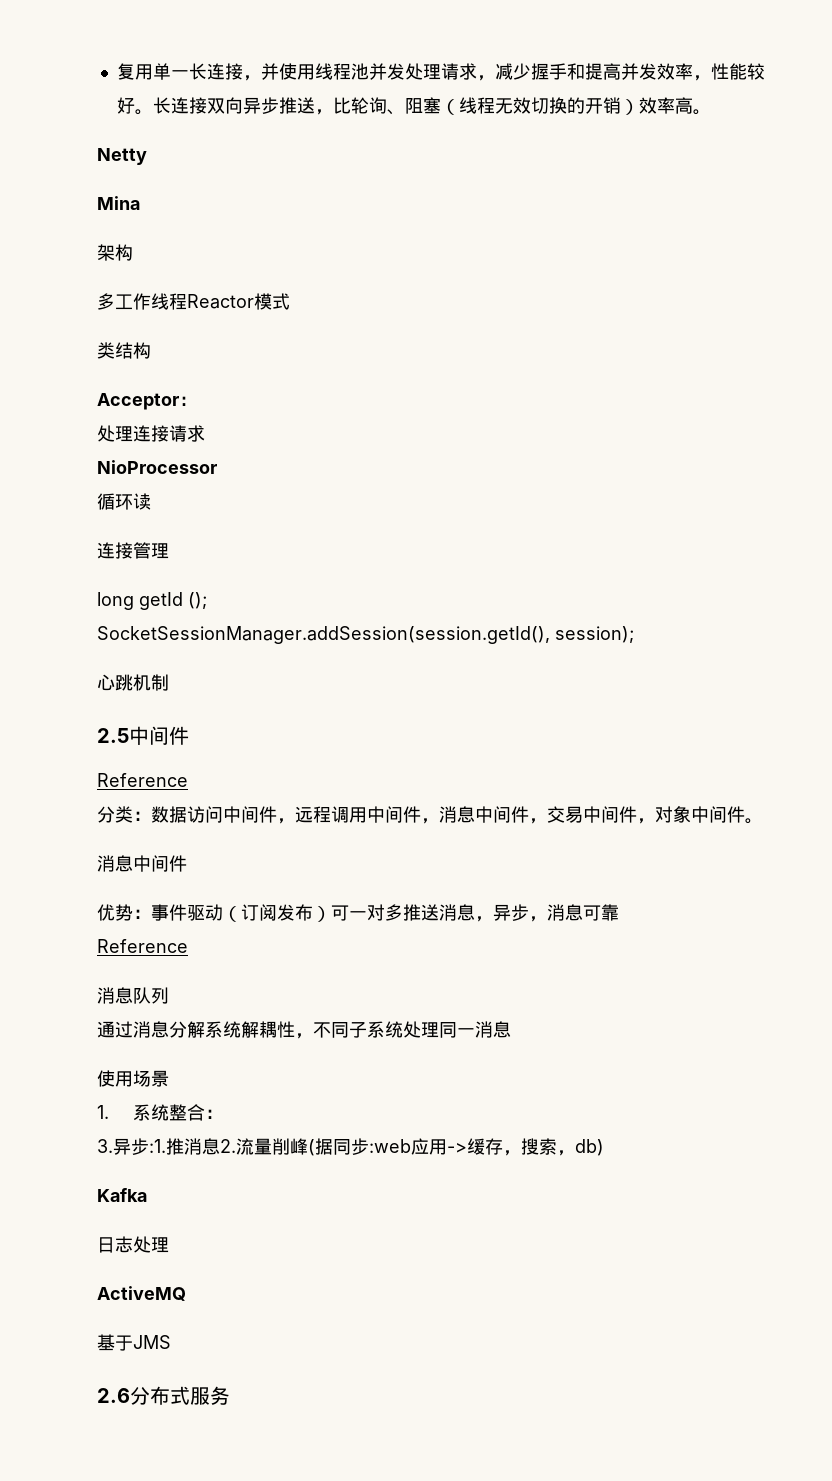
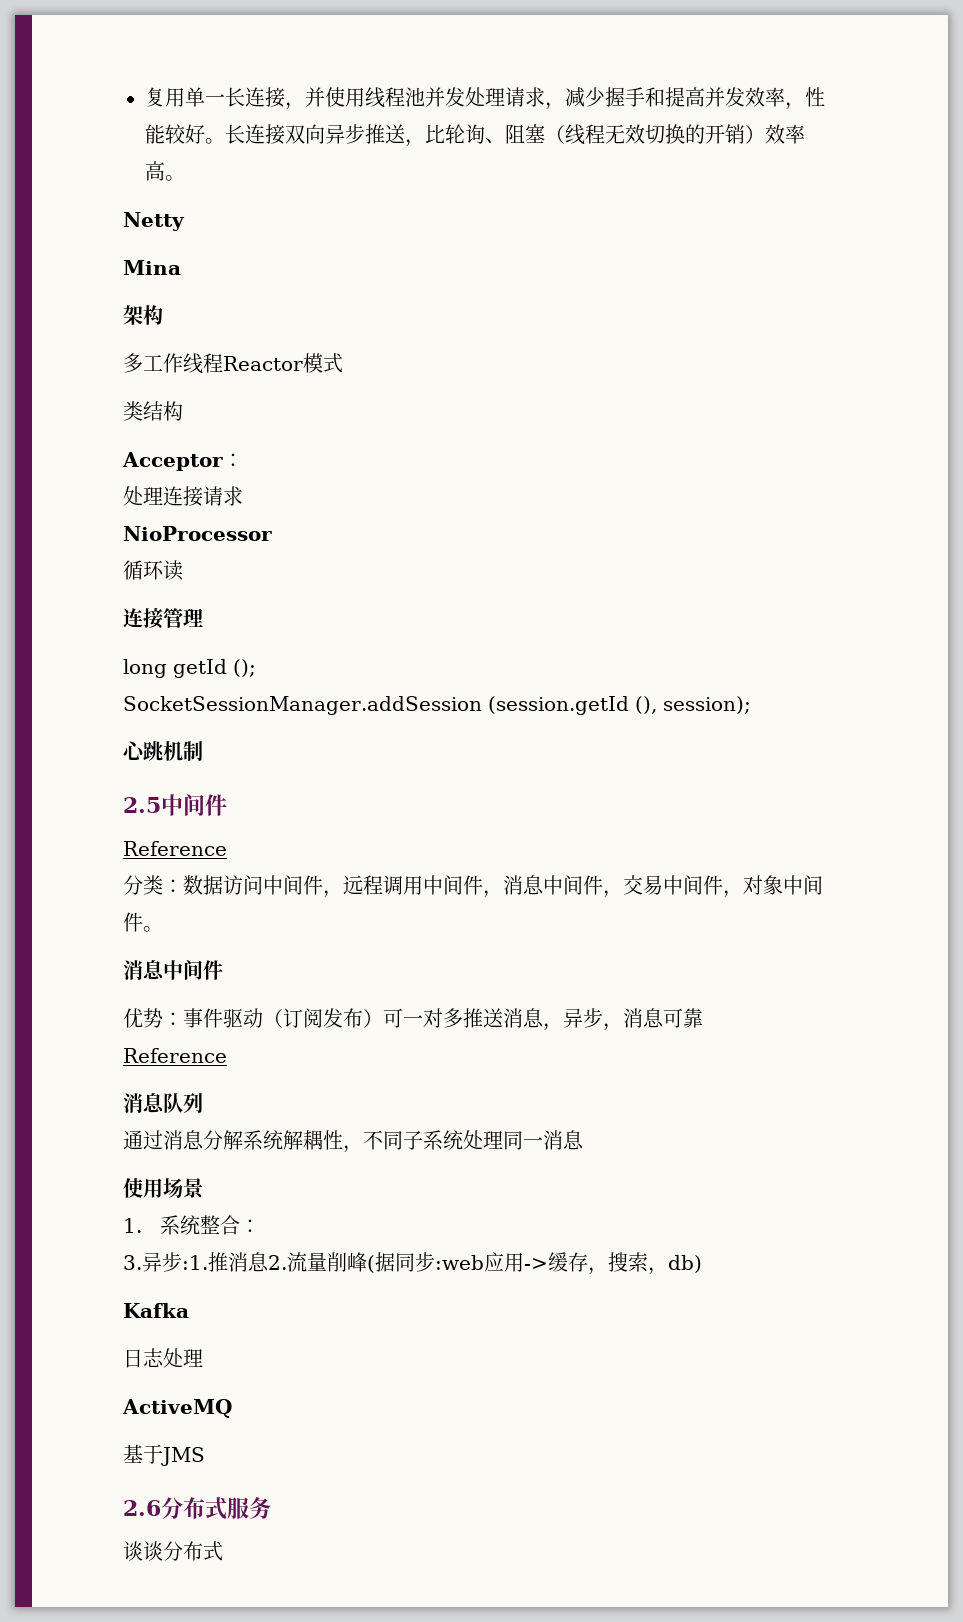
- SocketSessionManager.addSession(session.getId(), session);
+ SocketSessionManager.addSession (session.getId (), session);
+ 谈谈分布式

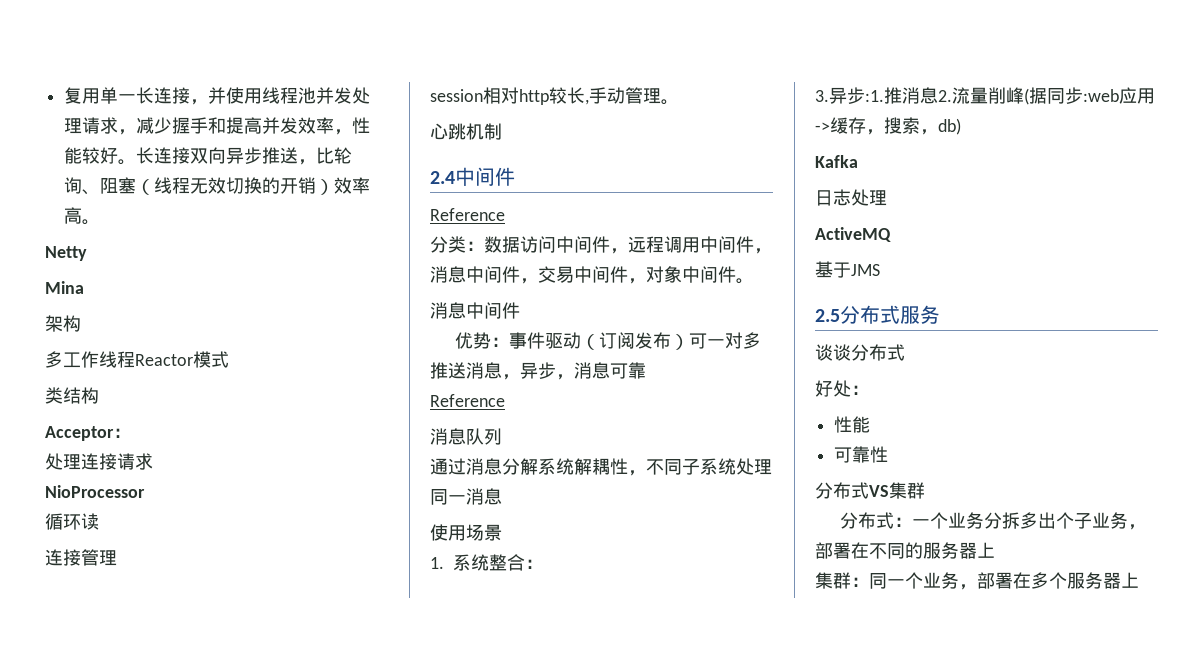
- long getId ();
- SocketSessionManager.addSession (session.getId (), session);
+ session相对http较长,手动管理。
- 2.5中间件
+ 2.4中间件
- 2.6分布式服务
+ 2.5分布式服务
+ 好处：
+ 性能
+ 可靠性
+ 分布式VS集群
+ 分布式：一个业务分拆多出个子业务，部署在不同的服务器上
+ 集群：同一个业务，部署在多个服务器上

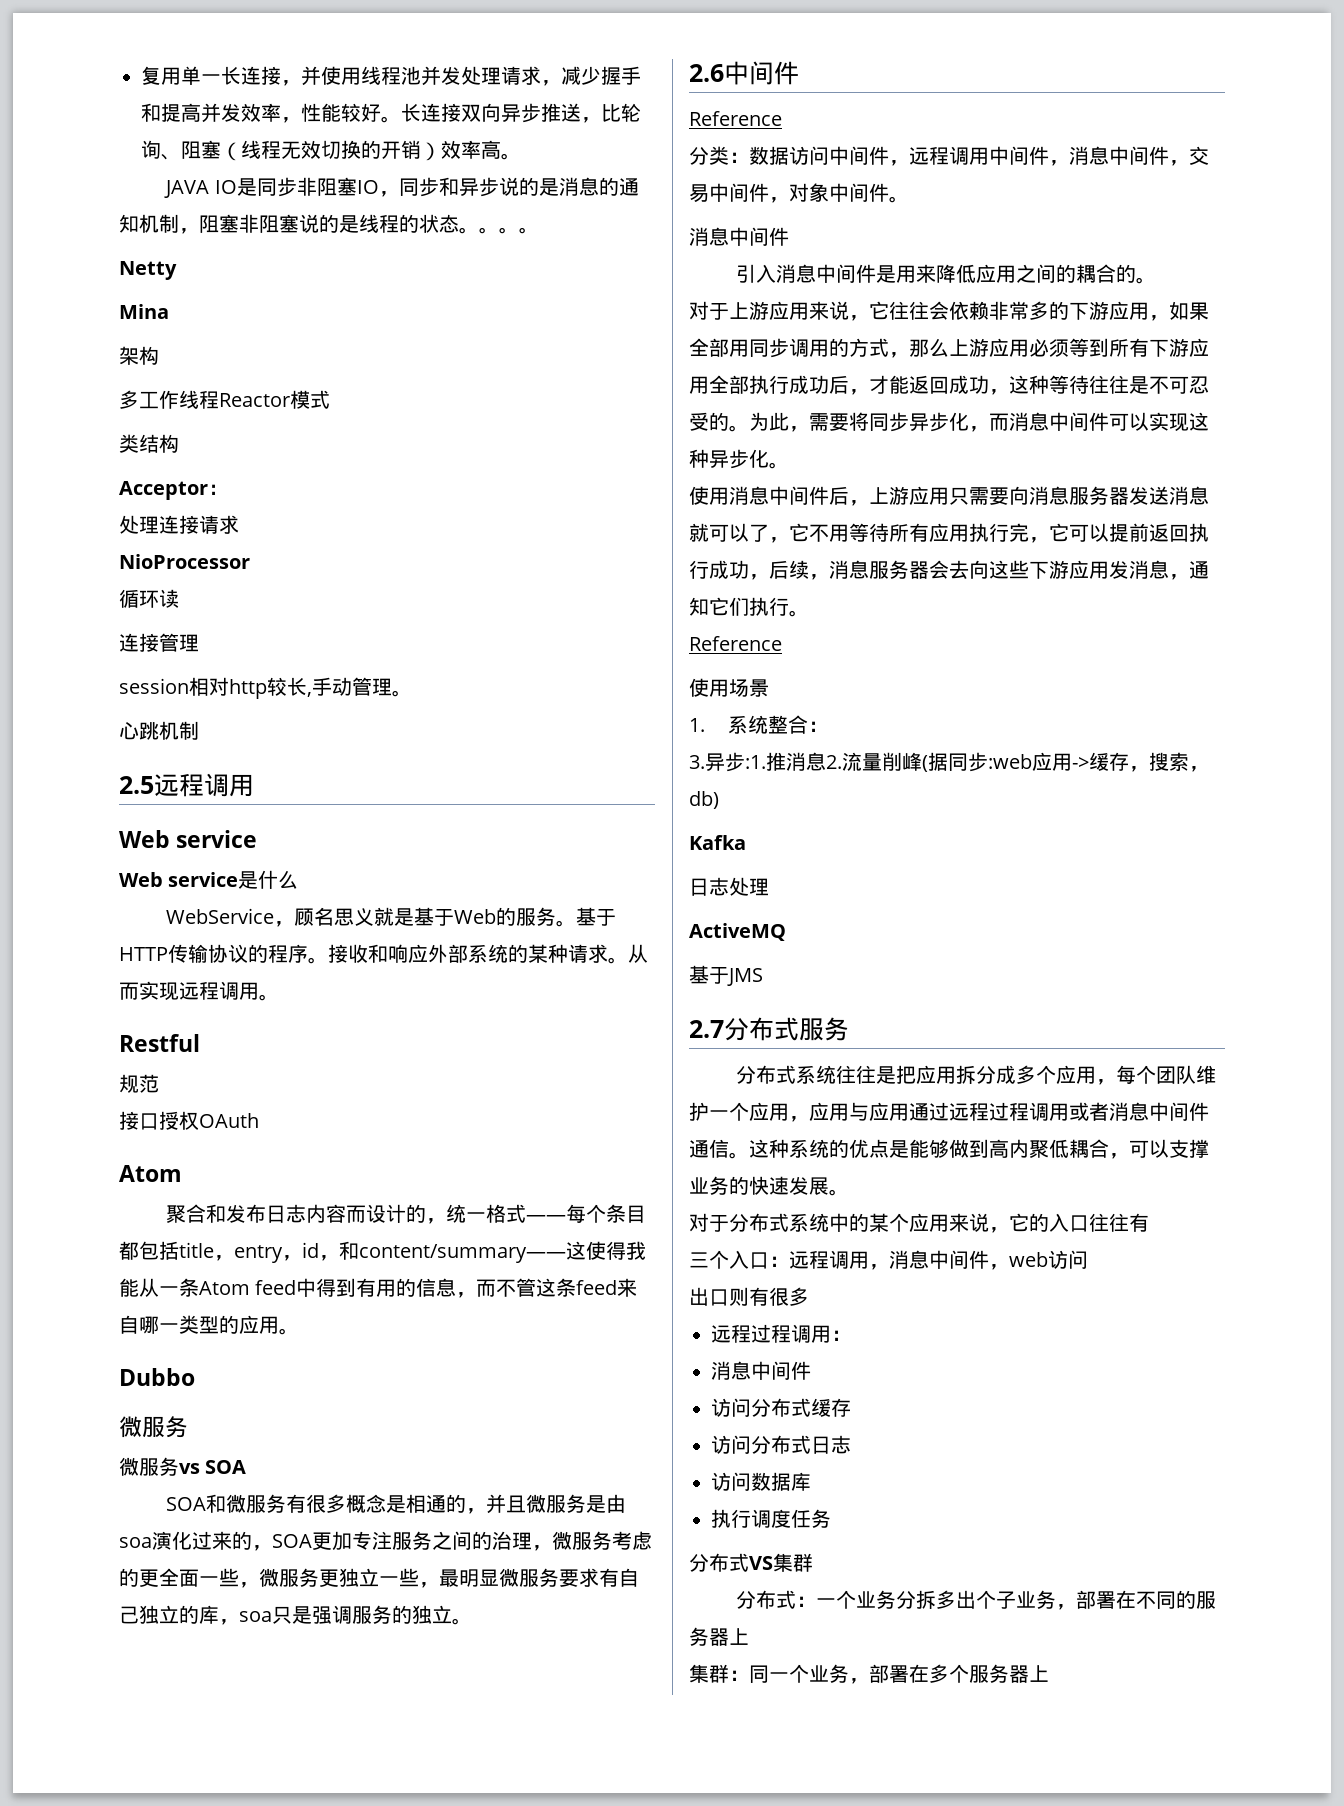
+ JAVA IO是同步非阻塞IO，同步和异步说的是消息的通知机制，阻塞非阻塞说的是线程的状态。。。。
- 2.4中间件
+ 2.5远程调用
+ Web service
+ Web service是什么
+ WebService，顾名思义就是基于Web的服务。基于HTTP传输协议的程序。接收和响应外部系统的某种请求。从而实现远程调用。
+ Restful
+ 规范
+ 接口授权OAuth
+ Atom
+ 聚合和发布日志内容而设计的，统一格式——每个条目都包括title，entry，id，和content/summary——这使得我能从一条Atom feed中得到有用的信息，而不管这条feed来自哪一类型的应用。
+ Dubbo
+ 微服务
+ 微服务vs SOA
+ SOA和微服务有很多概念是相通的，并且微服务是由soa演化过来的，SOA更加专注服务之间的治理，微服务考虑的更全面一些，微服务更独立一些，最明显微服务要求有自己独立的库，soa只是强调服务的独立。
+ 2.6中间件
- 优势：事件驱动（订阅发布）可一对多推送消息，异步，消息可靠
+ 引入消息中间件是用来降低应用之间的耦合的。
+ 对于上游应用来说，它往往会依赖非常多的下游应用，如果全部用同步调用的方式，那么上游应用必须等到所有下游应用全部执行成功后，才能返回成功，这种等待往往是不可忍受的。为此，需要将同步异步化，而消息中间件可以实现这种异步化。
+ 使用消息中间件后，上游应用只需要向消息服务器发送消息就可以了，它不用等待所有应用执行完，它可以提前返回执行成功，后续，消息服务器会去向这些下游应用发消息，通知它们执行。
  Reference
- 消息队列
- 通过消息分解系统解耦性，不同子系统处理同一消息
- 2.5分布式服务
+ 2.7分布式服务
- 谈谈分布式
- 好处：
- 性能
- 可靠性
+ 分布式系统往往是把应用拆分成多个应用，每个团队维护一个应用，应用与应用通过远程过程调用或者消息中间件通信。这种系统的优点是能够做到高内聚低耦合，可以支撑业务的快速发展。
+ 对于分布式系统中的某个应用来说，它的入口往往有
+ 三个入口：远程调用，消息中间件，web访问
+ 出口则有很多
+ 远程过程调用：
+ 消息中间件
+ 访问分布式缓存
+ 访问分布式日志
+ 访问数据库
+ 执行调度任务

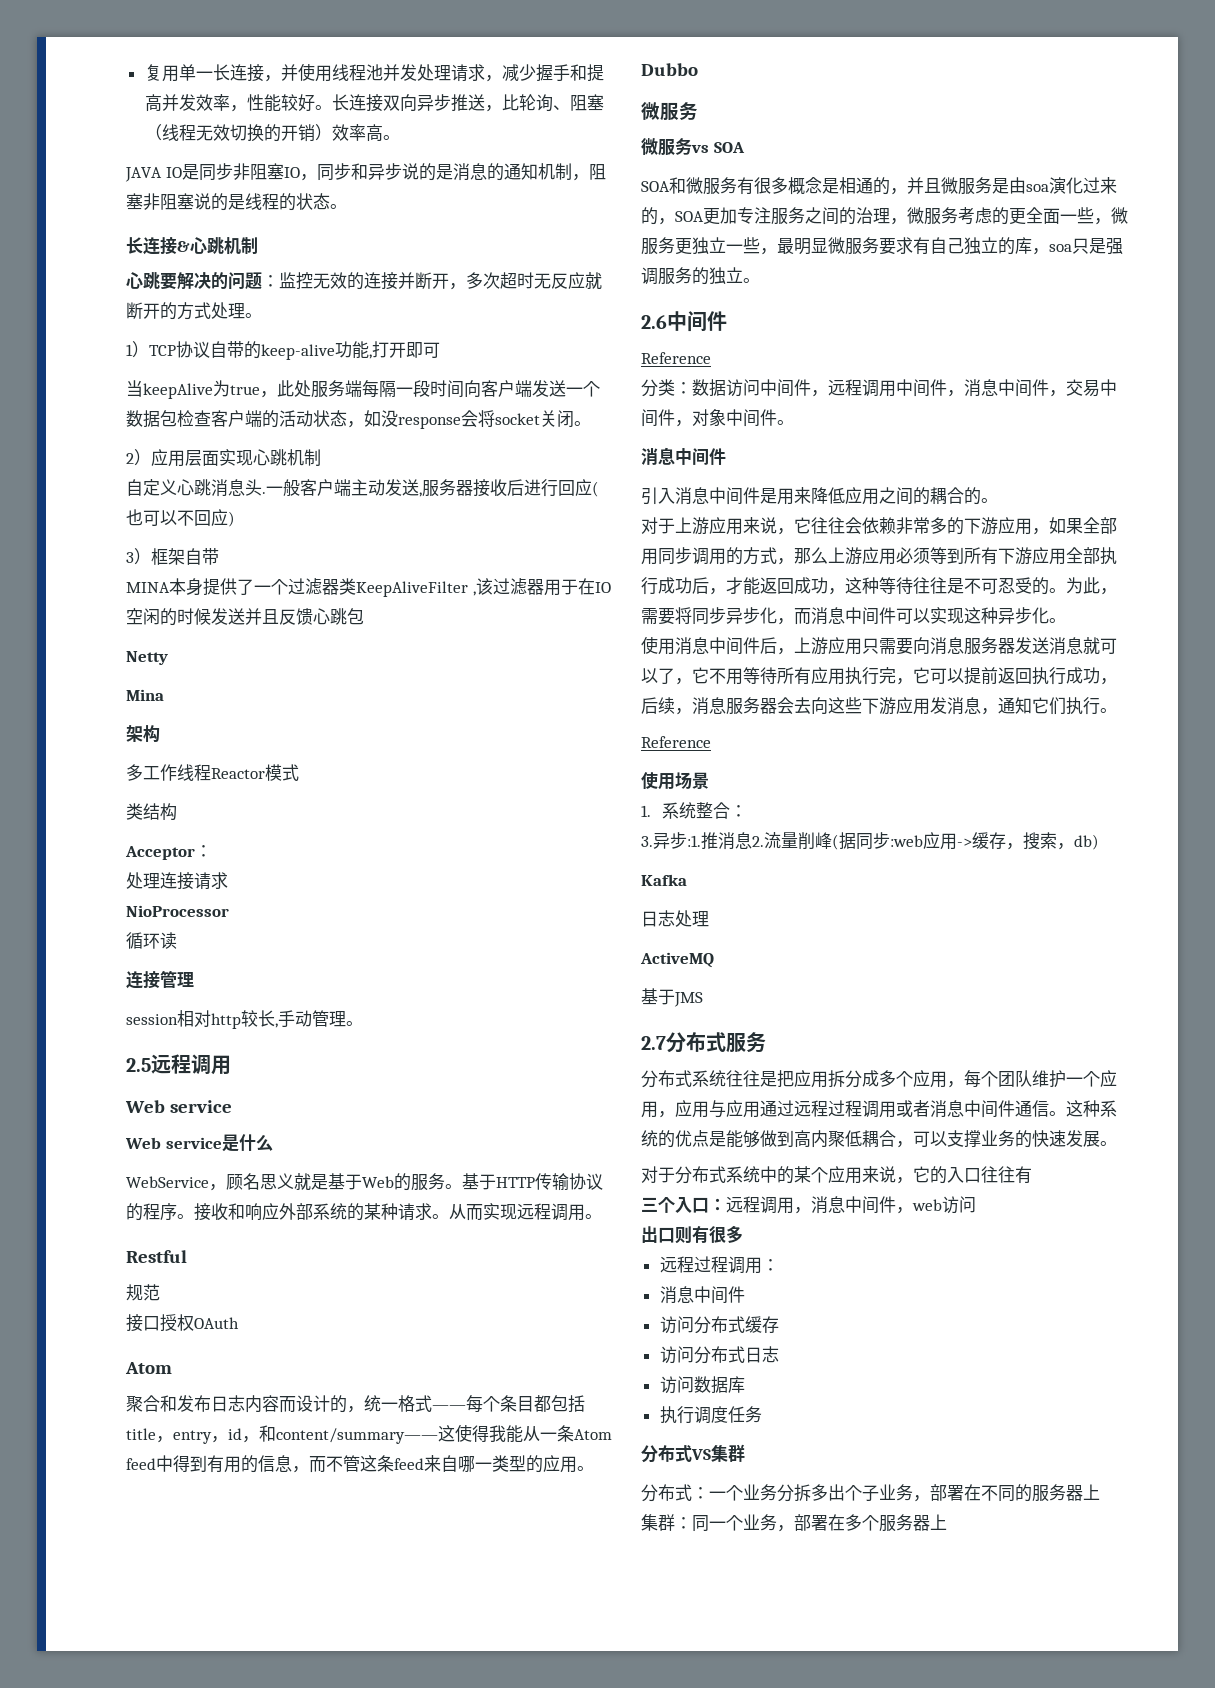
- JAVA IO是同步非阻塞IO，同步和异步说的是消息的通知机制，阻塞非阻塞说的是线程的状态。。。。
+ JAVA IO是同步非阻塞IO，同步和异步说的是消息的通知机制，阻塞非阻塞说的是线程的状态。
+ 长连接&心跳机制
+ 心跳要解决的问题：监控无效的连接并断开，多次超时无反应就断开的方式处理。
+ 1）TCP协议自带的keep-alive功能,打开即可
+ 当keepAlive为true，此处服务端每隔一段时间向客户端发送一个数据包检查客户端的活动状态，如没response会将socket关闭。
+ 2）应用层面实现心跳机制
+ 自定义心跳消息头.一般客户端主动发送,服务器接收后进行回应(也可以不回应)
+ 3）框架自带
+ MINA本身提供了一个过滤器类KeepAliveFilter ,该过滤器用于在IO空闲的时候发送并且反馈心跳包
- 心跳机制

